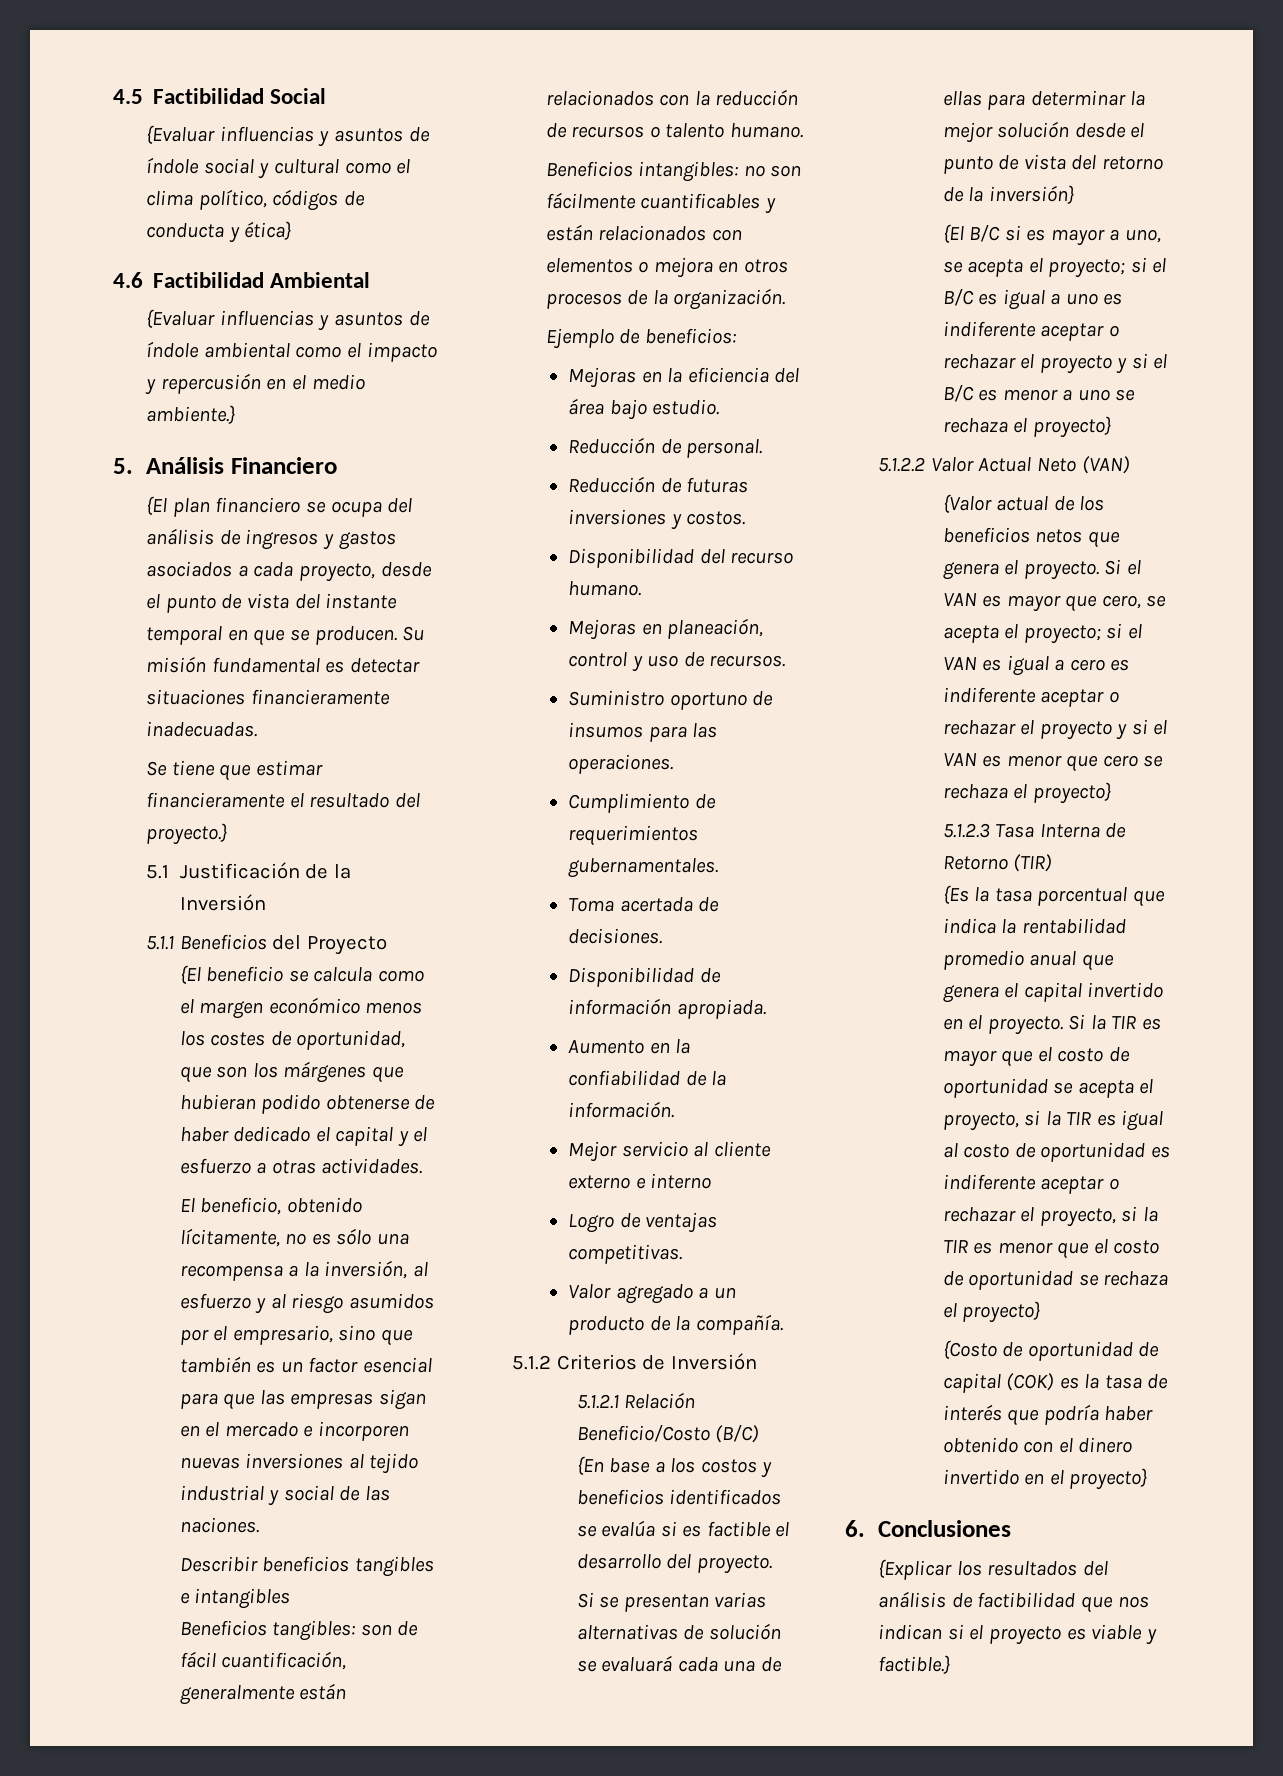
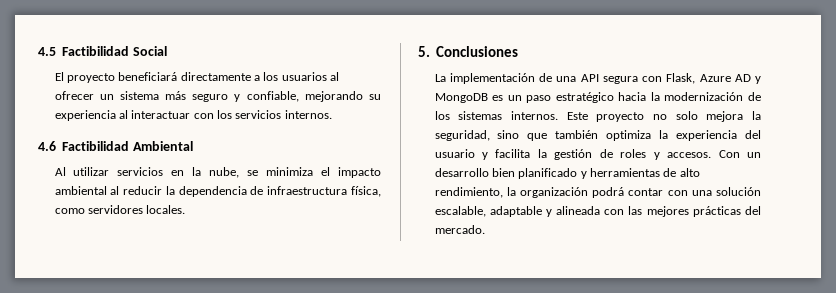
- {Evaluar influencias y asuntos de índole social y cultural como el clima político, códigos de conducta y ética}
+ El proyecto beneficiará directamente a los usuarios al ofrecer un sistema más seguro y confiable, mejorando su experiencia al interactuar con los servicios internos.
  4.6 Factibilidad Ambiental
- {Evaluar influencias y asuntos de índole ambiental como el impacto y repercusión en el medio ambiente.}
- 5. Análisis Financiero
- {El plan financiero se ocupa del análisis de ingresos y gastos asociados a cada proyecto, desde el punto de vista del instante temporal en que se producen. Su misión fundamental es detectar situaciones financieramente inadecuadas.
- Se tiene que estimar financieramente el resultado del proyecto.}
- 5.1 Justificación de la Inversión
- 5.1.1 Beneficios del Proyecto
- {El beneficio se calcula como el margen económico menos los costes de oportunidad, que son los márgenes que hubieran podido obtenerse de haber dedicado el capital y el esfuerzo a otras actividades.
- El beneficio, obtenido lícitamente, no es sólo una recompensa a la inversión, al esfuerzo y al riesgo asumidos por el empresario, sino que también es un factor esencial para que las empresas sigan en el mercado e incorporen nuevas inversiones al tejido industrial y social de las naciones.
- Describir beneficios tangibles e intangibles
- Beneficios tangibles: son de fácil cuantificación, generalmente están relacionados con la reducción de recursos o talento humano.
- Beneficios intangibles: no son fácilmente cuantificables y están relacionados con elementos o mejora en otros procesos de la organización.
- Ejemplo de beneficios:
- Mejoras en la eficiencia del área bajo estudio.
- Reducción de personal.
- Reducción de futuras inversiones y costos.
- Disponibilidad del recurso humano.
- Mejoras en planeación, control y uso de recursos.
- Suministro oportuno de insumos para las operaciones.
- Cumplimiento de requerimientos gubernamentales.
- Toma acertada de decisiones.
- Disponibilidad de información apropiada.
- Aumento en la confiabilidad de la información.
- Mejor servicio al cliente externo e interno
- Logro de ventajas competitivas.
- Valor agregado a un producto de la compañía.
- 5.1.2 Criterios de Inversión
- 5.1.2.1 Relación Beneficio/Costo (B/C)
- {En base a los costos y beneficios identificados se evalúa si es factible el desarrollo del proyecto.
- Si se presentan varias alternativas de solución se evaluará cada una de ellas para determinar la mejor solución desde el punto de vista del retorno de la inversión}
- {El B/C si es mayor a uno, se acepta el proyecto; si el B/C es igual a uno es indiferente aceptar o rechazar el proyecto y si el B/C es menor a uno se rechaza el proyecto}
- 5.1.2.2 Valor Actual Neto (VAN)
- {Valor actual de los beneficios netos que genera el proyecto. Si el VAN es mayor que cero, se acepta el proyecto; si el VAN es igual a cero es indiferente aceptar o rechazar el proyecto y si el VAN es menor que cero se rechaza el proyecto}
- 5.1.2.3 Tasa Interna de Retorno (TIR)
- {Es la tasa porcentual que indica la rentabilidad promedio anual que genera el capital invertido en el proyecto. Si la TIR es mayor que el costo de oportunidad se acepta el proyecto, si la TIR es igual al costo de oportunidad es indiferente aceptar o rechazar el proyecto, si la TIR es menor que el costo de oportunidad se rechaza el proyecto}
- {Costo de oportunidad de capital (COK) es la tasa de interés que podría haber obtenido con el dinero invertido en el proyecto}
- 6. Conclusiones
- {Explicar los resultados del análisis de factibilidad que nos indican si el proyecto es viable y factible.}
+ Al utilizar servicios en la nube, se minimiza el impacto ambiental al reducir la dependencia de infraestructura física, como servidores locales.
+ 5. Conclusiones
+ La implementación de una API segura con Flask, Azure AD y MongoDB es un paso estratégico hacia la modernización de los sistemas internos. Este proyecto no solo mejora la seguridad, sino que también optimiza la experiencia del usuario y facilita la gestión de roles y accesos. Con un desarrollo bien planificado y herramientas de alto rendimiento, la organización podrá contar con una solución escalable, adaptable y alineada con las mejores prácticas del mercado.

